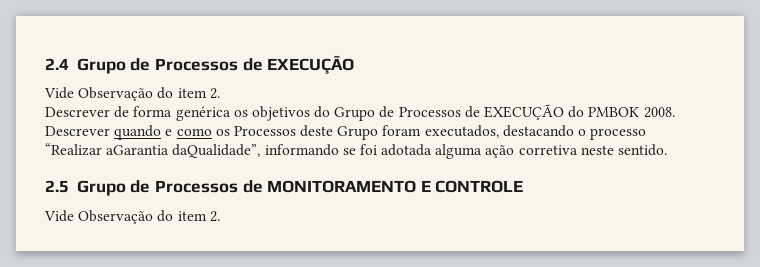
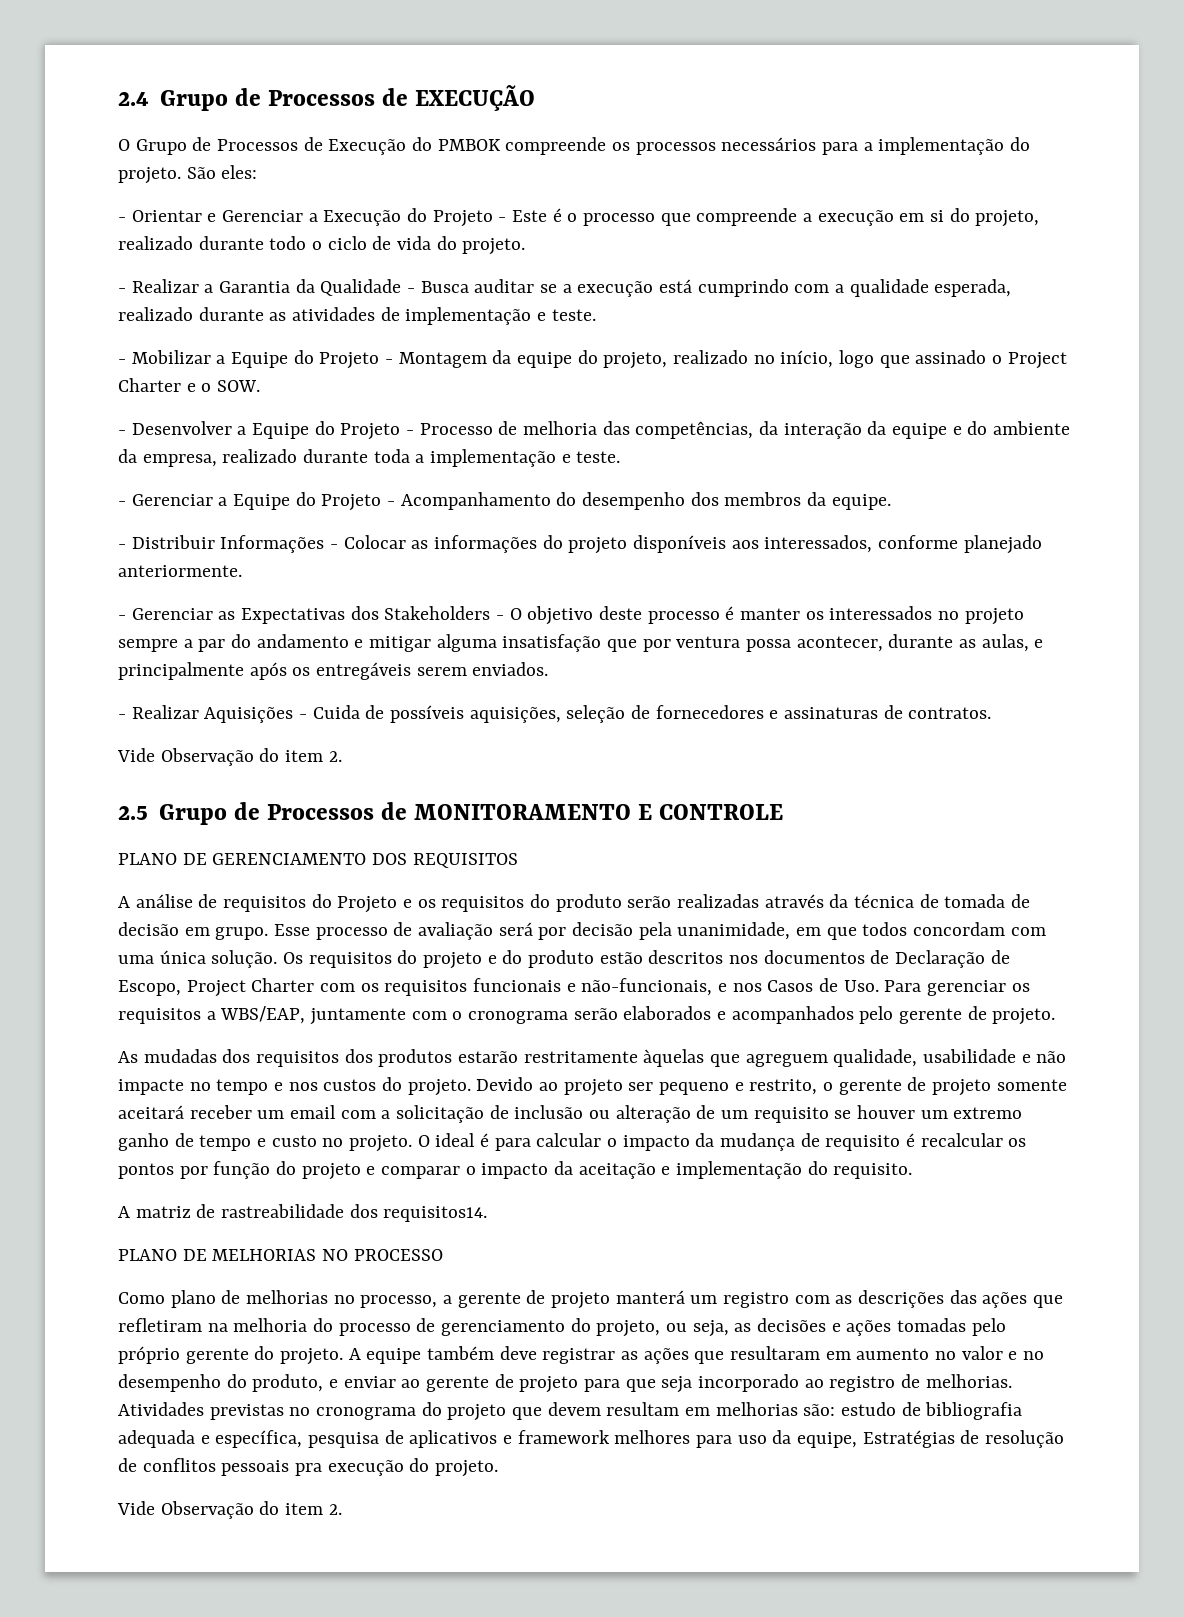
  2.4 Grupo de Processos de EXECUÇÃO
+ O Grupo de Processos de Execução do PMBOK compreende os processos necessários para a implementação do projeto. São eles:
+ - Orientar e Gerenciar a Execução do Projeto - Este é o processo que compreende a execução em si do projeto, realizado durante todo o ciclo de vida do projeto.
+ - Realizar a Garantia da Qualidade - Busca auditar se a execução está cumprindo com a qualidade esperada, realizado durante as atividades de implementação e teste.
+ - Mobilizar a Equipe do Projeto - Montagem da equipe do projeto, realizado no início, logo que assinado o Project Charter e o SOW.
+ - Desenvolver a Equipe do Projeto - Processo de melhoria das competências, da interação da equipe e do ambiente da empresa, realizado durante toda a implementação e teste.
+ - Gerenciar a Equipe do Projeto - Acompanhamento do desempenho dos membros da equipe.
+ - Distribuir Informações - Colocar as informações do projeto disponíveis aos interessados, conforme planejado anteriormente.
+ - Gerenciar as Expectativas dos Stakeholders - O objetivo deste processo é manter os interessados no projeto sempre a par do andamento e mitigar alguma insatisfação que por ventura possa acontecer, durante as aulas, e principalmente após os entregáveis serem enviados.
+ - Realizar Aquisições - Cuida de possíveis aquisições, seleção de fornecedores e assinaturas de contratos.
  Vide Observação do item 2.
- Descrever de forma genérica os objetivos do Grupo de Processos de EXECUÇÃO do PMBOK 2008. Descrever quando e como os Processos deste Grupo foram executados, destacando o processo “Realizar aGarantia daQualidade”, informando se foi adotada alguma ação corretiva neste sentido.
+ PLANO DE GERENCIAMENTO DOS REQUISITOS
+ A análise de requisitos do Projeto e os requisitos do produto serão realizadas através da técnica de tomada de decisão em grupo. Esse processo de avaliação será por decisão pela unanimidade, em que todos concordam com uma única solução. Os requisitos do projeto e do produto estão descritos nos documentos de Declaração de Escopo, Project Charter com os requisitos funcionais e não-funcionais, e nos Casos de Uso. Para gerenciar os requisitos a WBS/EAP, juntamente com o cronograma serão elaborados e acompanhados pelo gerente de projeto.
+ As mudadas dos requisitos dos produtos estarão restritamente àquelas que agreguem qualidade, usabilidade e não impacte no tempo e nos custos do projeto. Devido ao projeto ser pequeno e restrito, o gerente de projeto somente aceitará receber um email com a solicitação de inclusão ou alteração de um requisito se houver um extremo ganho de tempo e custo no projeto. O ideal é para calcular o impacto da mudança de requisito é recalcular os pontos por função do projeto e comparar o impacto da aceitação e implementação do requisito.
+ A matriz de rastreabilidade dos requisitos14.
+ PLANO DE MELHORIAS NO PROCESSO
+ Como plano de melhorias no processo, a gerente de projeto manterá um registro com as descrições das ações que refletiram na melhoria do processo de gerenciamento do projeto, ou seja, as decisões e ações tomadas pelo próprio gerente do projeto. A equipe também deve registrar as ações que resultaram em aumento no valor e no desempenho do produto, e enviar ao gerente de projeto para que seja incorporado ao registro de melhorias. Atividades previstas no cronograma do projeto que devem resultam em melhorias são: estudo de bibliografia adequada e específica, pesquisa de aplicativos e framework melhores para uso da equipe, Estratégias de resolução de conflitos pessoais pra execução do projeto.

